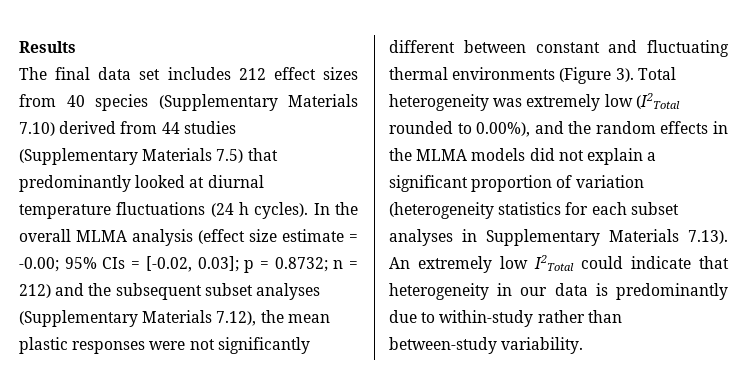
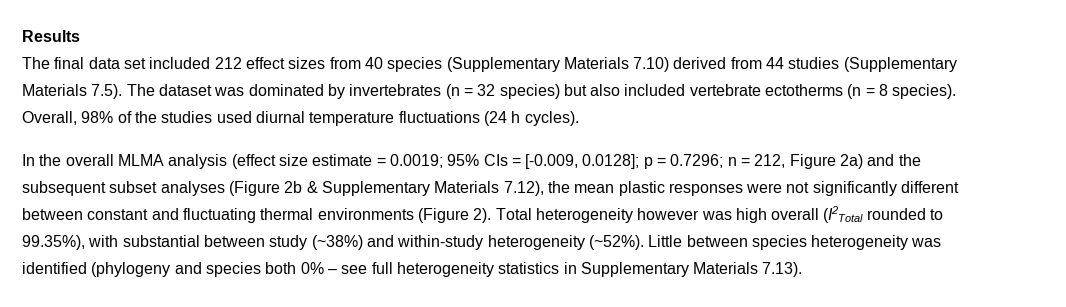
- The final data set includes 212 effect sizes from 40 species (Supplementary Materials 7.10) derived from 44 studies (Supplementary Materials 7.5) that predominantly looked at diurnal temperature fluctuations (24 h cycles). In the overall MLMA analysis (effect size estimate = -0.00;
+ The final data set included 212 effect sizes from 40 species (Supplementary Materials 7.10) derived from 44 studies (Supplementary Materials 7.5). The dataset was dominated by invertebrates (n = 32 species) but also included vertebrate ectotherms (n = 8 species). Overall, 98% of the studies used diurnal temperature fluctuations (24 h cycles).
+ In the overall MLMA analysis (effect size estimate = 0.0019;
- 95% CIs = [-0.02, 0.03];
+ 95% CIs = [-0.009, 0.0128];
- p = 0.8732;
+ p = 0.7296;
- n = 212) and the subsequent subset analyses (Supplementary Materials 7.12), the mean plastic responses were not significantly different between constant and fluctuating thermal environments (Figure 3).
+ n = 212, Figure 2a) and the subsequent subset analyses (Figure 2b & Supplementary Materials 7.12), the mean plastic responses were not significantly different between constant and fluctuating thermal environments (Figure 2).
- Total heterogeneity was extremely low (I2Total rounded to 0.00%), and the random effects in the MLMA models did not explain a significant proportion of variation (heterogeneity statistics for each subset analyses in Supplementary Materials 7.13). An extremely low I2Total could indicate that heterogeneity in our data is predominantly due to within-study rather than between-study variability.
+ Total heterogeneity however was high overall (I2Total rounded to 99.35%), with substantial between study (~38%) and within-study heterogeneity (~52%). Little between species heterogeneity was identified (phylogeny and species both 0% – see full heterogeneity statistics in Supplementary Materials 7.13).

